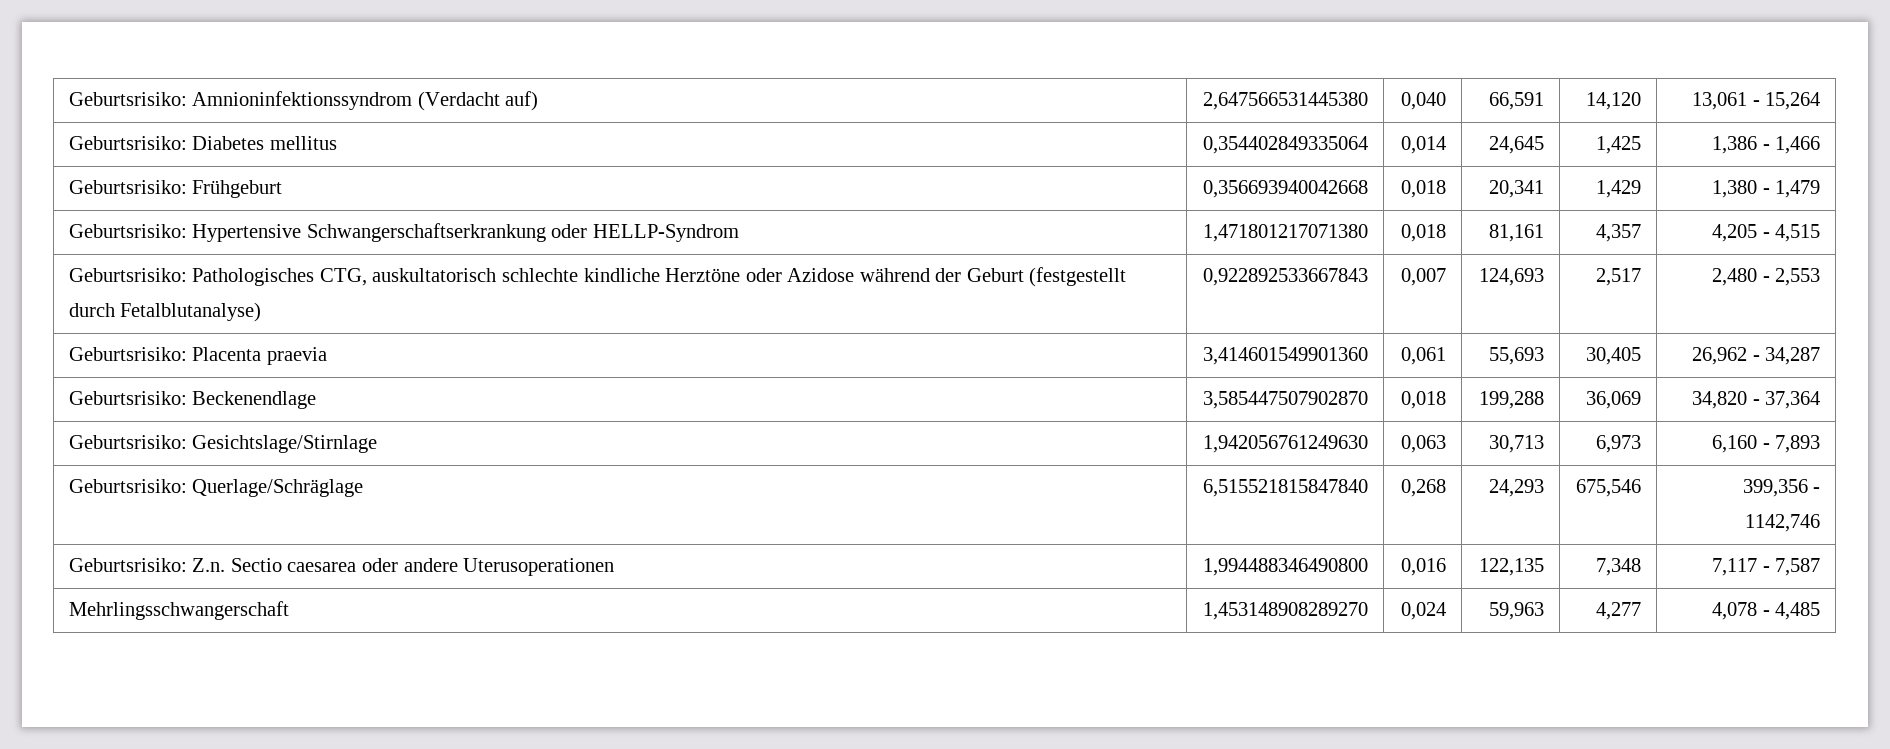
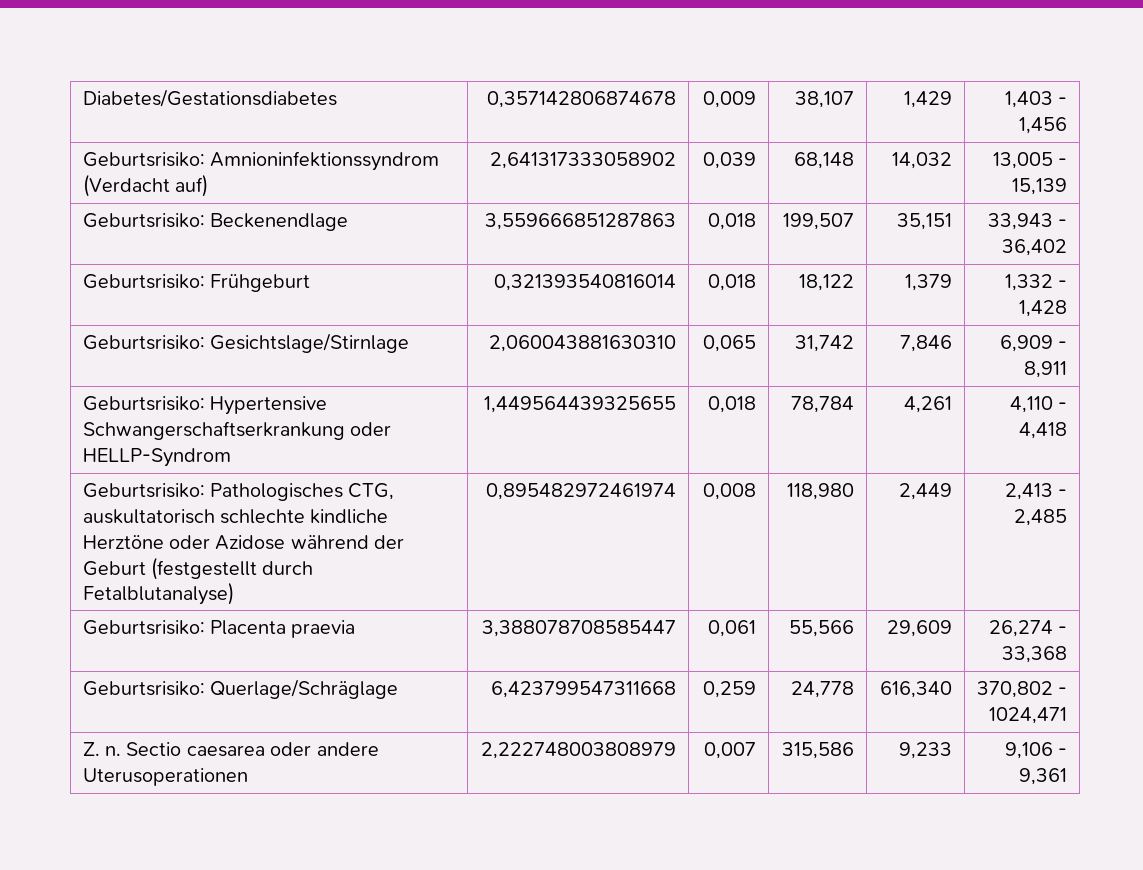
- Geburtsrisiko: Amnioninfektionssyndrom (Verdacht auf) | 2,647566531445380 | 0,040 | 66,591 | 14,120 | 13,061 - 15,264
- Geburtsrisiko: Diabetes mellitus | 0,354402849335064 | 0,014 | 24,645 | 1,425 | 1,386 - 1,466
+ Diabetes/Gestationsdiabetes | 0,357142806874678 | 0,009 | 38,107 | 1,429 | 1,403 - 1,456
+ Geburtsrisiko: Amnioninfektionssyndrom (Verdacht auf) | 2,641317333058902 | 0,039 | 68,148 | 14,032 | 13,005 - 15,139
+ Geburtsrisiko: Beckenendlage | 3,559666851287863 | 0,018 | 199,507 | 35,151 | 33,943 - 36,402
- Geburtsrisiko: Frühgeburt | 0,356693940042668 | 0,018 | 20,341 | 1,429 | 1,380 - 1,479
+ Geburtsrisiko: Frühgeburt | 0,321393540816014 | 0,018 | 18,122 | 1,379 | 1,332 - 1,428
+ Geburtsrisiko: Gesichtslage/Stirnlage | 2,060043881630310 | 0,065 | 31,742 | 7,846 | 6,909 - 8,911
- Geburtsrisiko: Hypertensive Schwangerschaftserkrankung oder HELLP-Syndrom | 1,471801217071380 | 0,018 | 81,161 | 4,357 | 4,205 - 4,515
+ Geburtsrisiko: Hypertensive Schwangerschaftserkrankung oder HELLP-Syndrom | 1,449564439325655 | 0,018 | 78,784 | 4,261 | 4,110 - 4,418
- Geburtsrisiko: Pathologisches CTG, auskultatorisch schlechte kindliche Herztöne oder Azidose während der Geburt (festgestellt durch Fetalblutanalyse) | 0,922892533667843 | 0,007 | 124,693 | 2,517 | 2,480 - 2,553
+ Geburtsrisiko: Pathologisches CTG, auskultatorisch schlechte kindliche Herztöne oder Azidose während der Geburt (festgestellt durch Fetalblutanalyse) | 0,895482972461974 | 0,008 | 118,980 | 2,449 | 2,413 - 2,485
- Geburtsrisiko: Placenta praevia | 3,414601549901360 | 0,061 | 55,693 | 30,405 | 26,962 - 34,287
- Geburtsrisiko: Beckenendlage | 3,585447507902870 | 0,018 | 199,288 | 36,069 | 34,820 - 37,364
- Geburtsrisiko: Gesichtslage/Stirnlage | 1,942056761249630 | 0,063 | 30,713 | 6,973 | 6,160 - 7,893
- Geburtsrisiko: Querlage/Schräglage | 6,515521815847840 | 0,268 | 24,293 | 675,546 | 399,356 - 1142,746
- Geburtsrisiko: Z.n. Sectio caesarea oder andere Uterusoperationen | 1,994488346490800 | 0,016 | 122,135 | 7,348 | 7,117 - 7,587
- Mehrlingsschwangerschaft | 1,453148908289270 | 0,024 | 59,963 | 4,277 | 4,078 - 4,485
+ Geburtsrisiko: Placenta praevia | 3,388078708585447 | 0,061 | 55,566 | 29,609 | 26,274 - 33,368
+ Geburtsrisiko: Querlage/Schräglage | 6,423799547311668 | 0,259 | 24,778 | 616,340 | 370,802 - 1024,471
+ Z. n. Sectio caesarea oder andere Uterusoperationen | 2,222748003808979 | 0,007 | 315,586 | 9,233 | 9,106 - 9,361

